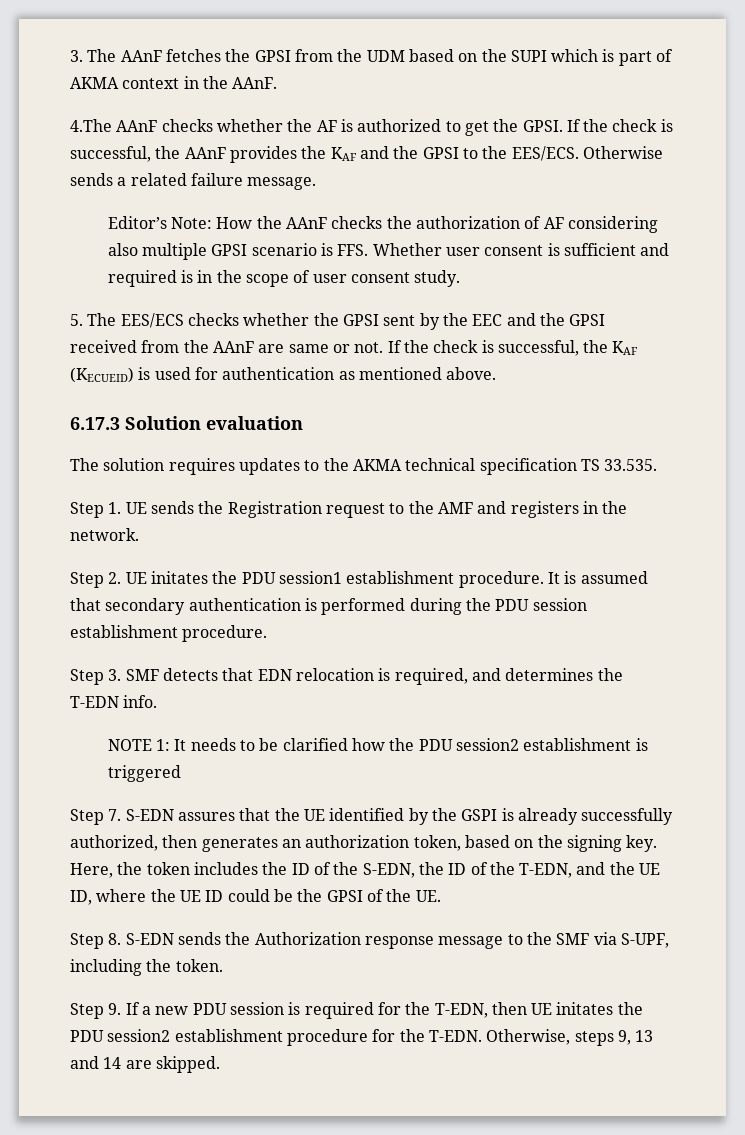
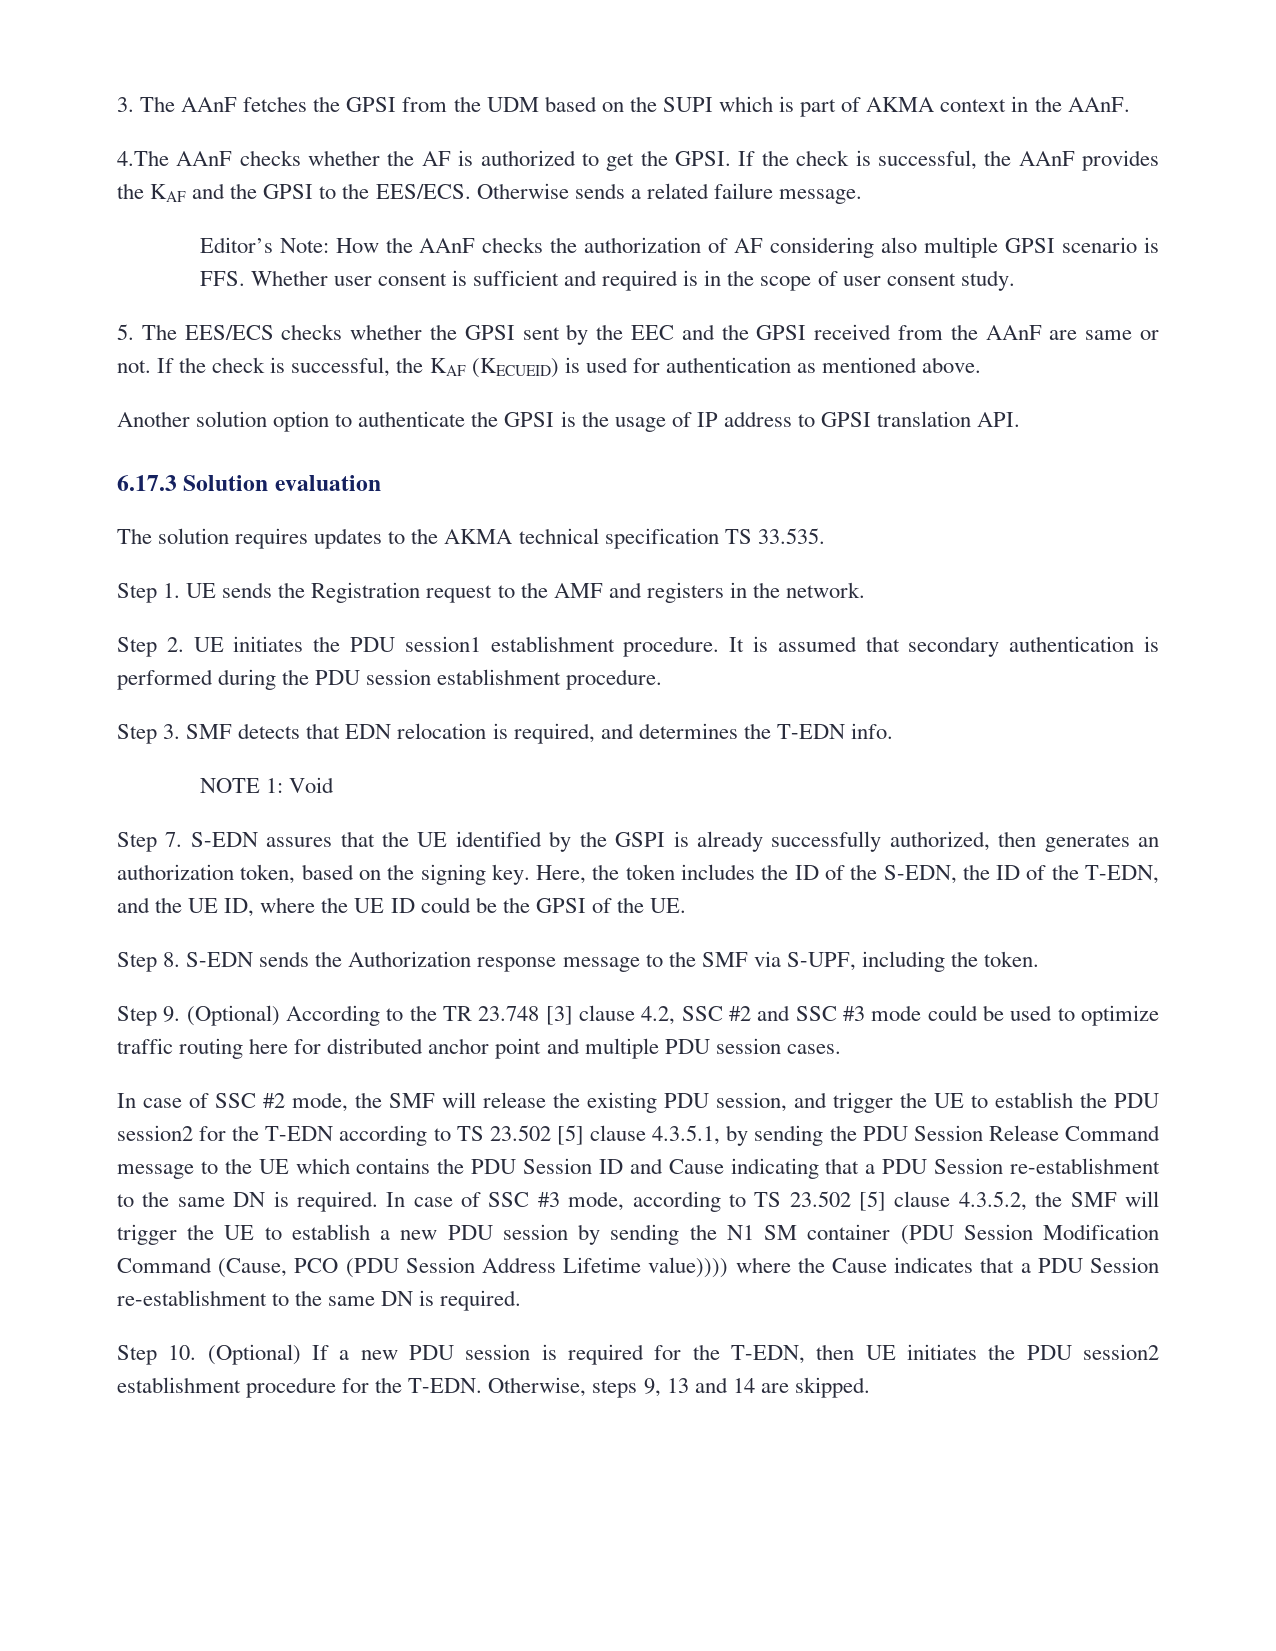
+ Another solution option to authenticate the GPSI is the usage of IP address to GPSI translation API.
- Step 2. UE initates the PDU session1 establishment procedure.
+ Step 2. UE initiates the PDU session1 establishment procedure.
- NOTE 1: It needs to be clarified how the PDU session2 establishment is triggered
+ NOTE 1: Void
- Step 9. If a new PDU session is required for the T-EDN, then UE initates the PDU session2 establishment procedure for the T-EDN.
+ Step 9. (Optional) According to the TR 23.748 [3] clause 4.2, SSC #2 and SSC #3 mode could be used to optimize traffic routing here for distributed anchor point and multiple PDU session cases.
+ In case of SSC #2 mode, the SMF will release the existing PDU session, and trigger the UE to establish the PDU session2 for the T-EDN according to TS 23.502 [5] clause 4.3.5.1, by sending the PDU Session Release Command message to the UE which contains the PDU Session ID and Cause indicating that a PDU Session re-establishment to the same DN is required. In case of SSC #3 mode, according to TS 23.502 [5] clause 4.3.5.2, the SMF will trigger the UE to establish a new PDU session by sending the N1 SM container (PDU Session Modification Command (Cause, PCO (PDU Session Address Lifetime value)))) where the Cause indicates that a PDU Session re-establishment to the same DN is required.
+ Step 10. (Optional) If a new PDU session is required for the T-EDN, then UE initiates the PDU session2 establishment procedure for the T-EDN.

